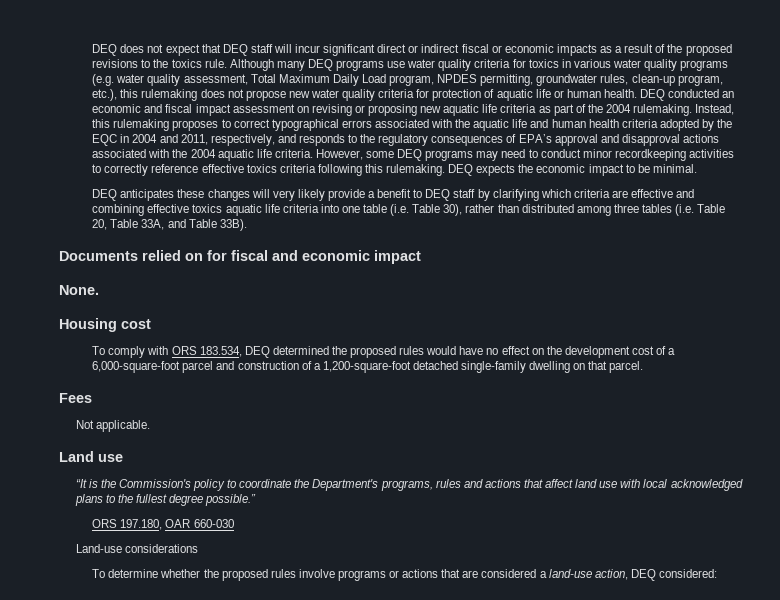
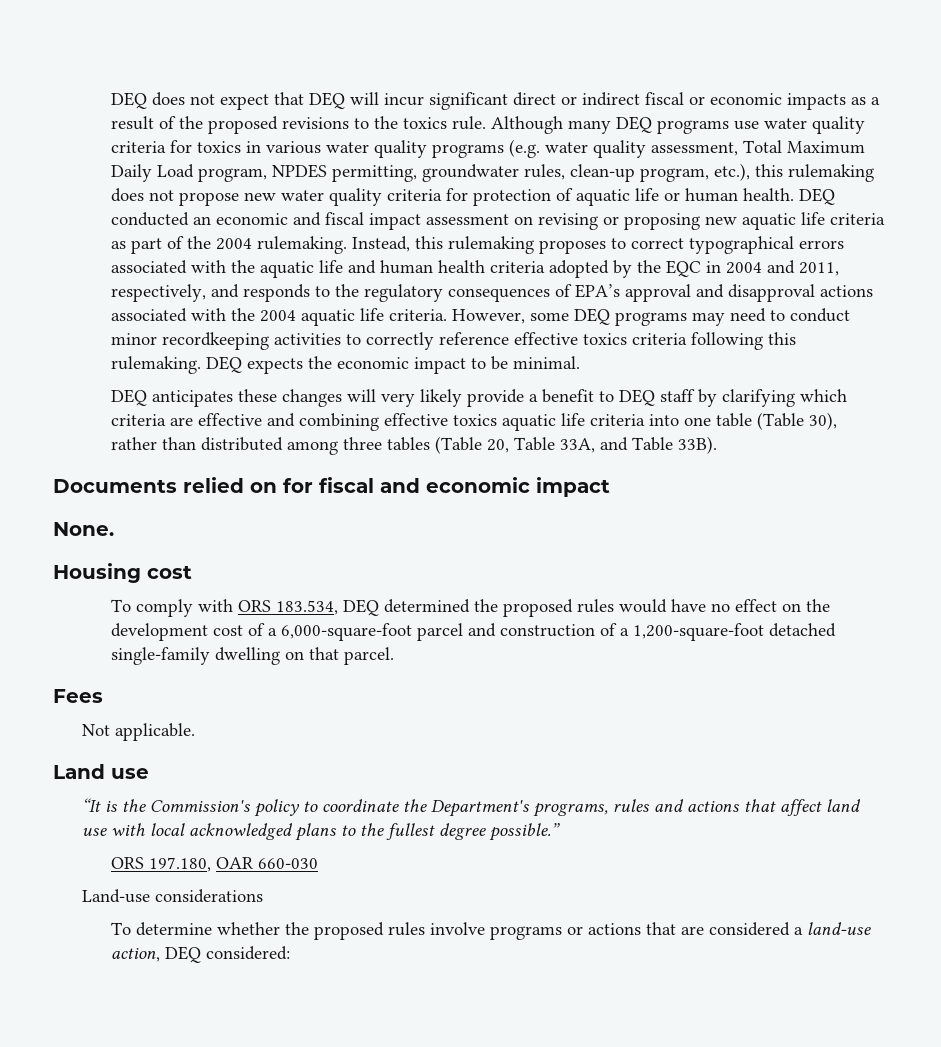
- DEQ does not expect that DEQ staff will incur significant direct or indirect fiscal or economic impacts as a result of the proposed revisions to the toxics rule.
+ DEQ does not expect that DEQ will incur significant direct or indirect fiscal or economic impacts as a result of the proposed revisions to the toxics rule.
- DEQ anticipates these changes will very likely provide a benefit to DEQ staff by clarifying which criteria are effective and combining effective toxics aquatic life criteria into one table (i.e. Table 30), rather than distributed among three tables (i.e. Table 20, Table 33A, and Table 33B).
+ DEQ anticipates these changes will very likely provide a benefit to DEQ staff by clarifying which criteria are effective and combining effective toxics aquatic life criteria into one table (Table 30), rather than distributed among three tables (Table 20, Table 33A, and Table 33B).

